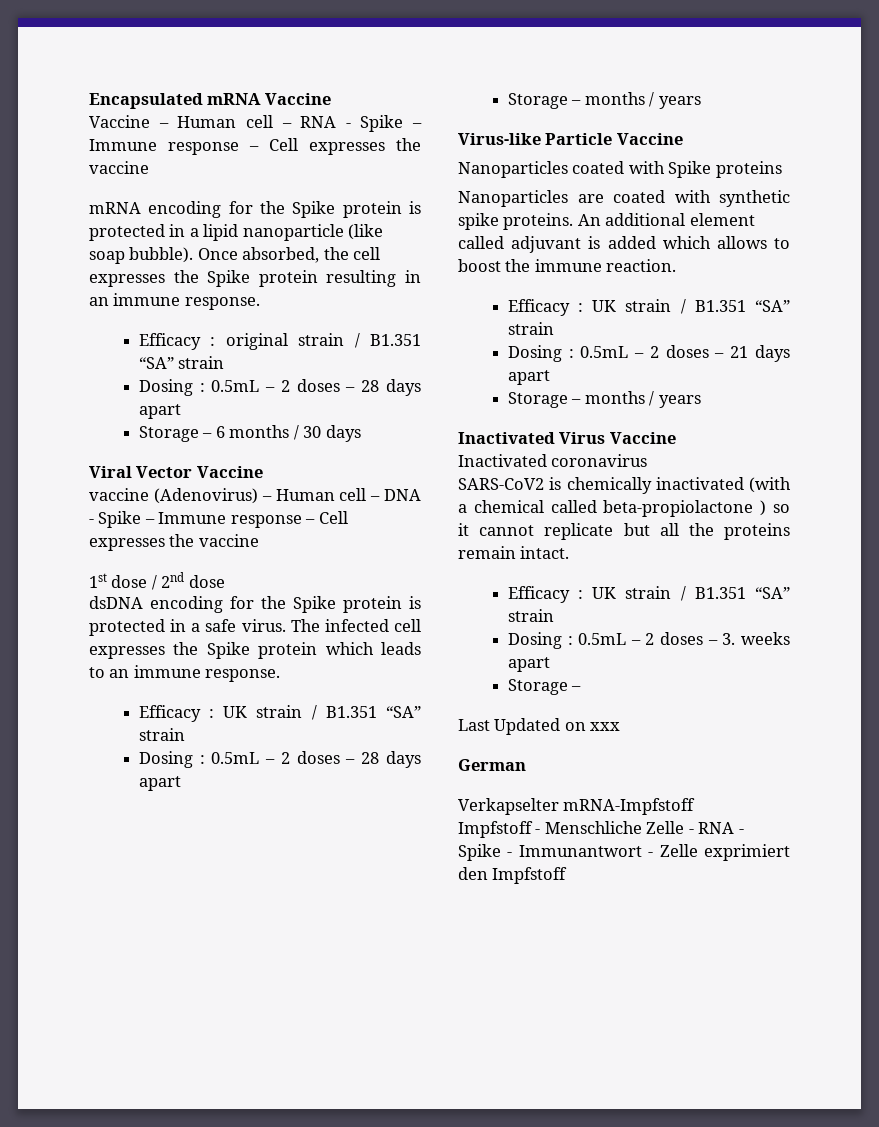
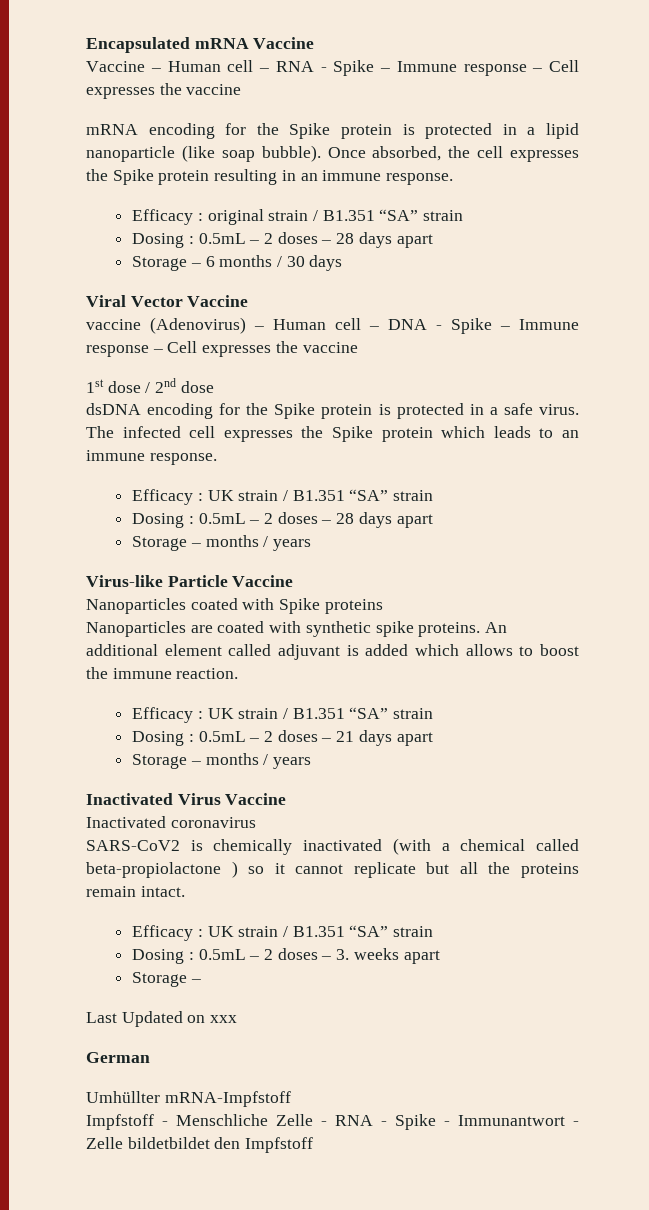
- Verkapselter mRNA-Impfstoff
+ Umhüllter mRNA-Impfstoff
- Impfstoff - Menschliche Zelle - RNA - Spike - Immunantwort - Zelle exprimiert den Impfstoff
+ Impfstoff - Menschliche Zelle - RNA - Spike - Immunantwort - Zelle bildetbildet den Impfstoff

